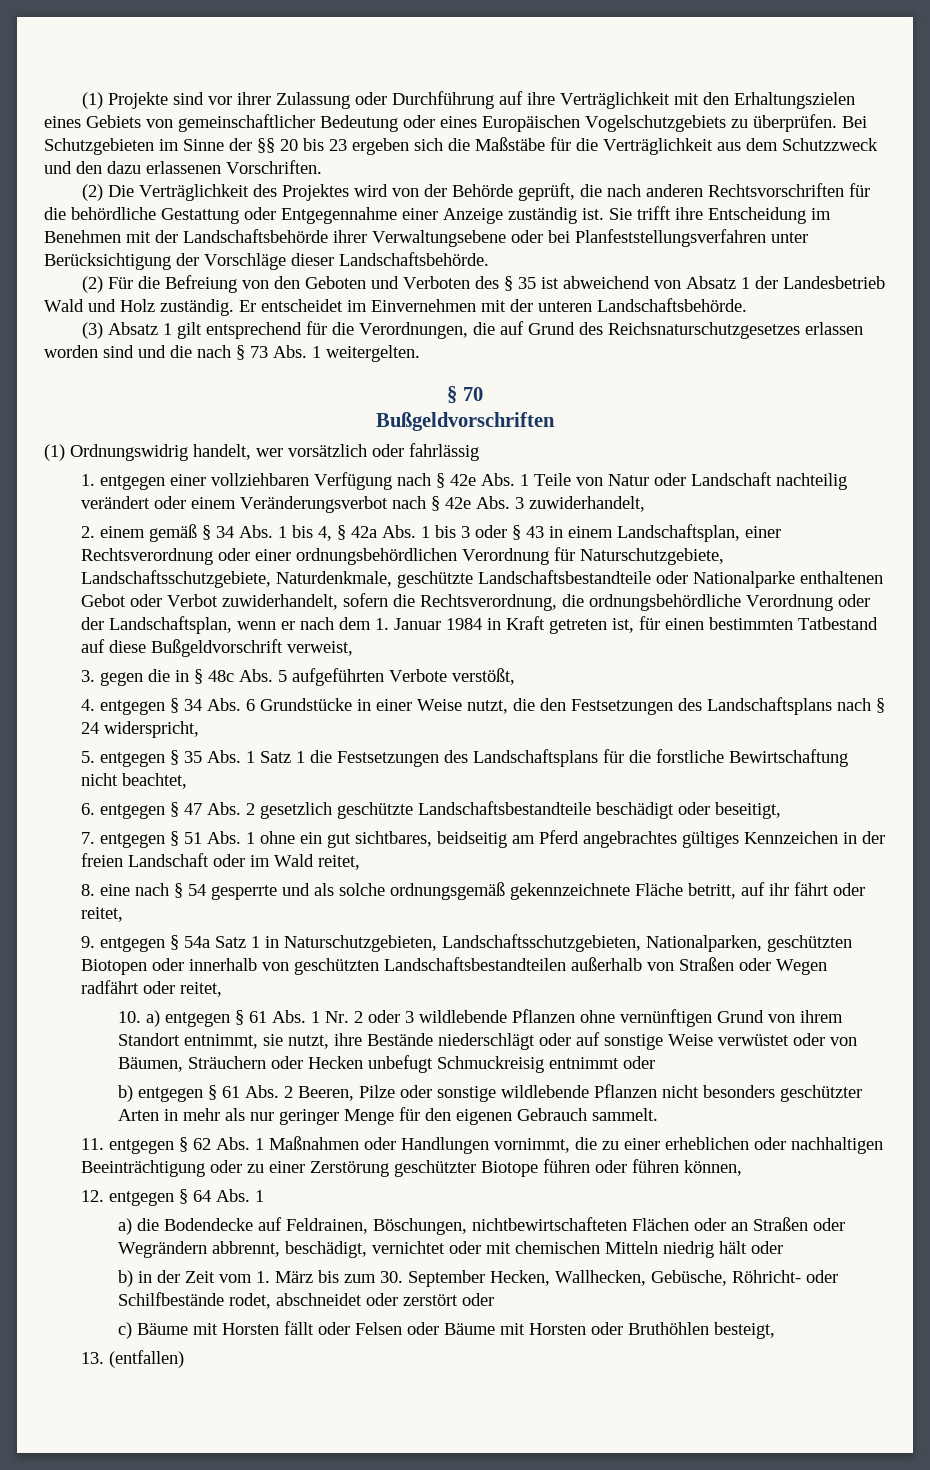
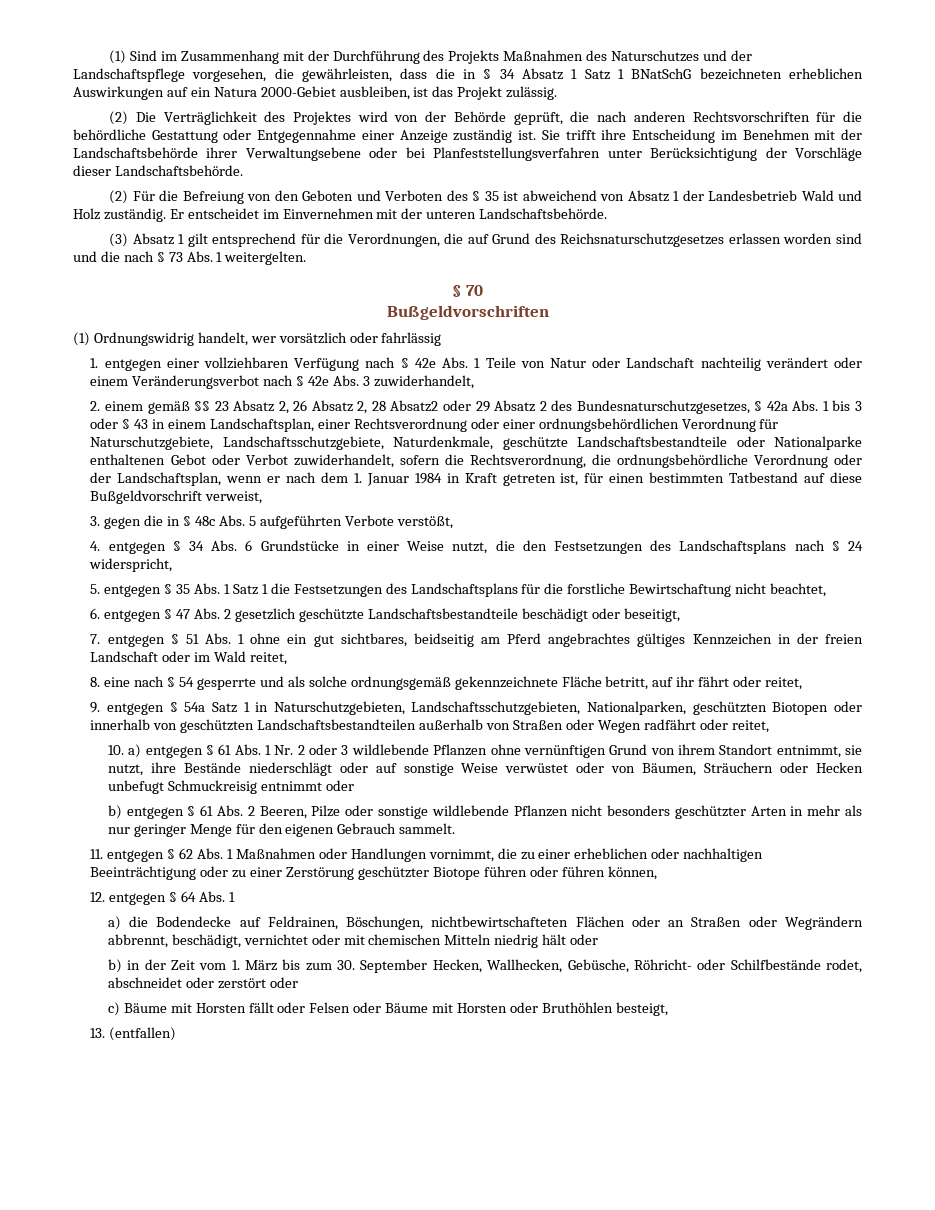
- (1) Projekte sind vor ihrer Zulassung oder Durchführung auf ihre Verträglichkeit mit den Erhaltungszielen eines Gebiets von gemeinschaftlicher Bedeutung oder eines Europäischen Vogelschutzgebiets zu überprüfen. Bei Schutzgebieten im Sinne der §§ 20 bis 23 ergeben sich die Maßstäbe für die Verträglichkeit aus dem Schutzzweck und den dazu erlassenen Vorschriften.
+ (1) Sind im Zusammenhang mit der Durchführung des Projekts Maßnahmen des Naturschutzes und der Landschaftspflege vorgesehen, die gewährleisten, dass die in § 34 Absatz 1 Satz 1 BNatSchG bezeichneten erheblichen Auswirkungen auf ein Natura 2000-Gebiet ausbleiben, ist das Projekt zulässig.
- 2. einem gemäß § 34 Abs. 1 bis 4, § 42a Abs. 1 bis 3 oder § 43 in einem Landschaftsplan, einer Rechtsverordnung oder einer ordnungsbehördlichen Verordnung für Naturschutzgebiete, Landschaftsschutzgebiete, Naturdenkmale, geschützte Landschaftsbestandteile oder Nationalparke enthaltenen Gebot oder Verbot zuwiderhandelt, sofern die Rechtsverordnung, die ordnungsbehördliche Verordnung oder der Landschaftsplan, wenn er nach dem 1. Januar 1984 in Kraft getreten ist, für einen bestimmten Tatbestand auf diese Bußgeldvorschrift verweist,
+ 2. einem gemäß §§ 23 Absatz 2, 26 Absatz 2, 28 Absatz2 oder 29 Absatz 2 des Bundesnaturschutzgesetzes, § 42a Abs. 1 bis 3 oder § 43 in einem Landschaftsplan, einer Rechtsverordnung oder einer ordnungsbehördlichen Verordnung für Naturschutzgebiete, Landschaftsschutzgebiete, Naturdenkmale, geschützte Landschaftsbestandteile oder Nationalparke enthaltenen Gebot oder Verbot zuwiderhandelt, sofern die Rechtsverordnung, die ordnungsbehördliche Verordnung oder der Landschaftsplan, wenn er nach dem 1. Januar 1984 in Kraft getreten ist, für einen bestimmten Tatbestand auf diese Bußgeldvorschrift verweist,

